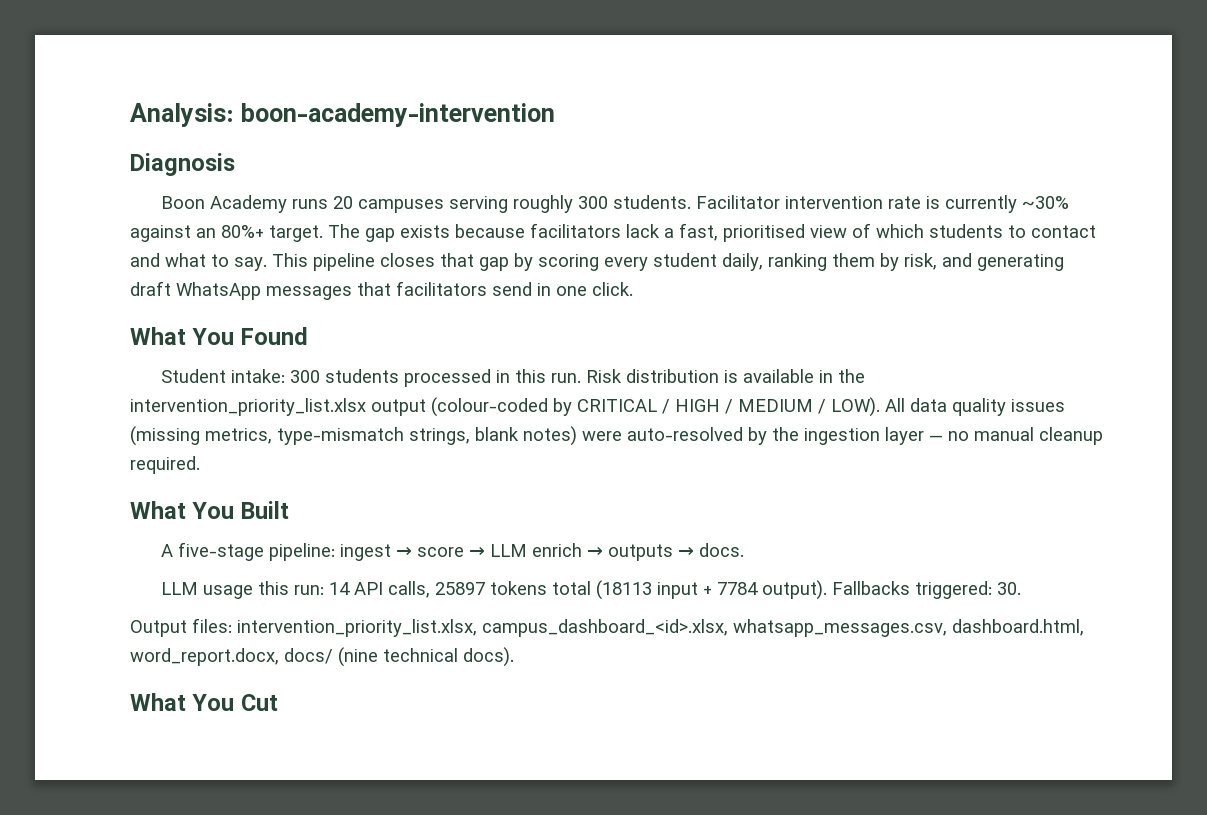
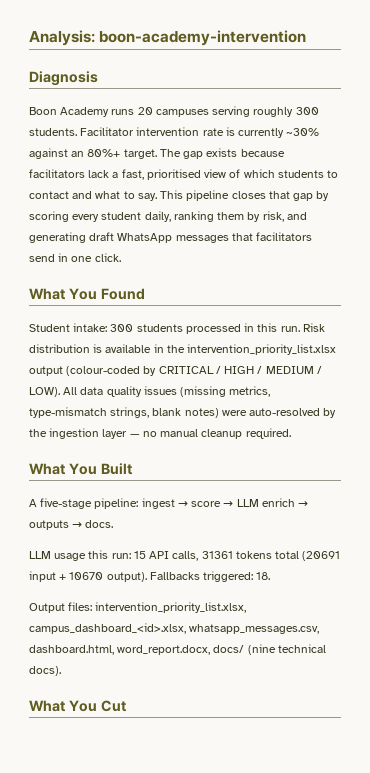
- LLM usage this run: 14 API calls, 25897 tokens total (18113 input + 7784 output).
+ LLM usage this run: 15 API calls, 31361 tokens total (20691 input + 10670 output).
- Fallbacks triggered: 30.
+ Fallbacks triggered: 18.

